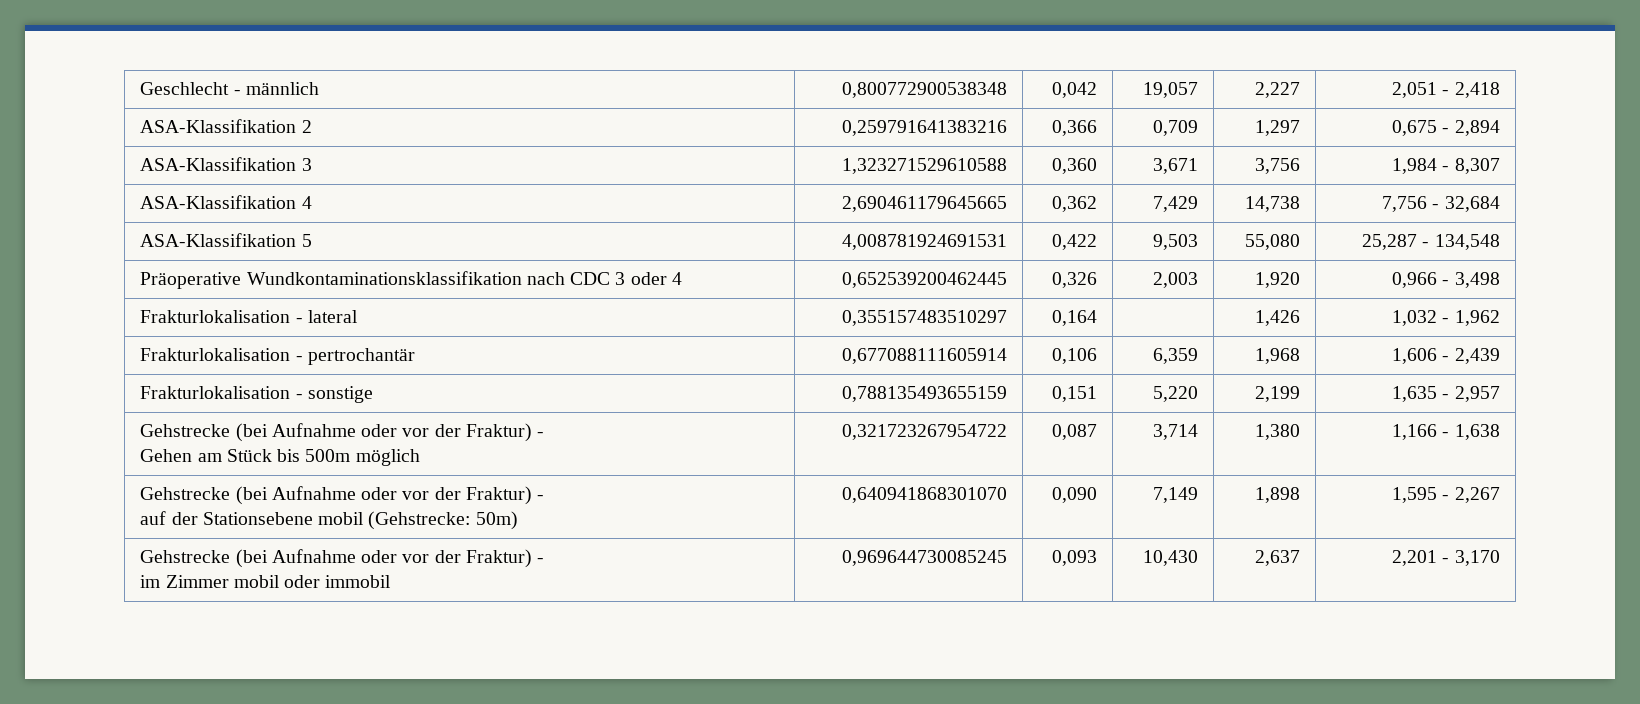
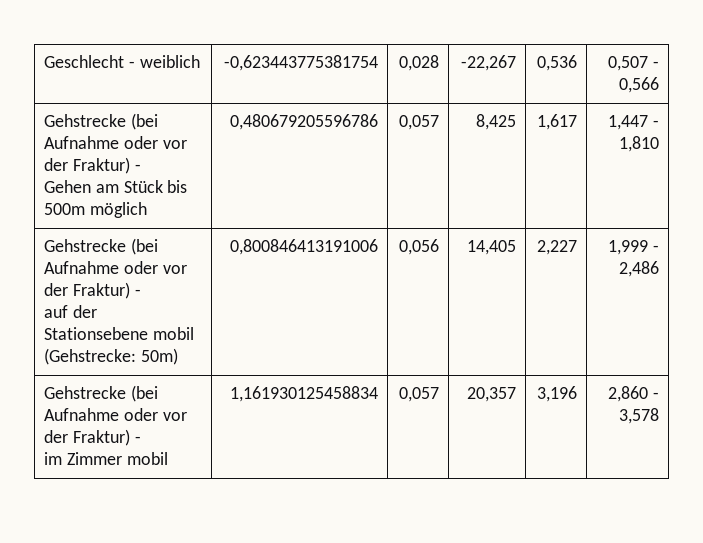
- Geschlecht - männlich | 0,800772900538348 | 0,042 | 19,057 | 2,227 | 2,051 - 2,418
- ASA-Klassifikation 2 | 0,259791641383216 | 0,366 | 0,709 | 1,297 | 0,675 - 2,894
- ASA-Klassifikation 3 | 1,323271529610588 | 0,360 | 3,671 | 3,756 | 1,984 - 8,307
- ASA-Klassifikation 4 | 2,690461179645665 | 0,362 | 7,429 | 14,738 | 7,756 - 32,684
- ASA-Klassifikation 5 | 4,008781924691531 | 0,422 | 9,503 | 55,080 | 25,287 - 134,548
- Präoperative Wundkontaminationsklassifikation nach CDC 3 oder 4 | 0,652539200462445 | 0,326 | 2,003 | 1,920 | 0,966 - 3,498
- Frakturlokalisation - lateral | 0,355157483510297 | 0,164 | | 1,426 | 1,032 - 1,962
- Frakturlokalisation - pertrochantär | 0,677088111605914 | 0,106 | 6,359 | 1,968 | 1,606 - 2,439
- Frakturlokalisation - sonstige | 0,788135493655159 | 0,151 | 5,220 | 2,199 | 1,635 - 2,957
+ Geschlecht - weiblich | -0,623443775381754 | 0,028 | -22,267 | 0,536 | 0,507 - 0,566
  Gehstrecke (bei Aufnahme oder vor der Fraktur) -
- Gehen am Stück bis 500m möglich | 0,321723267954722 | 0,087 | 3,714 | 1,380 | 1,166 - 1,638
+ Gehen am Stück bis 500m möglich | 0,480679205596786 | 0,057 | 8,425 | 1,617 | 1,447 - 1,810
  Gehstrecke (bei Aufnahme oder vor der Fraktur) -
- auf der Stationsebene mobil (Gehstrecke: 50m) | 0,640941868301070 | 0,090 | 7,149 | 1,898 | 1,595 - 2,267
+ auf der Stationsebene mobil (Gehstrecke: 50m) | 0,800846413191006 | 0,056 | 14,405 | 2,227 | 1,999 - 2,486
  Gehstrecke (bei Aufnahme oder vor der Fraktur) -
- im Zimmer mobil oder immobil | 0,969644730085245 | 0,093 | 10,430 | 2,637 | 2,201 - 3,170
+ im Zimmer mobil | 1,161930125458834 | 0,057 | 20,357 | 3,196 | 2,860 - 3,578

